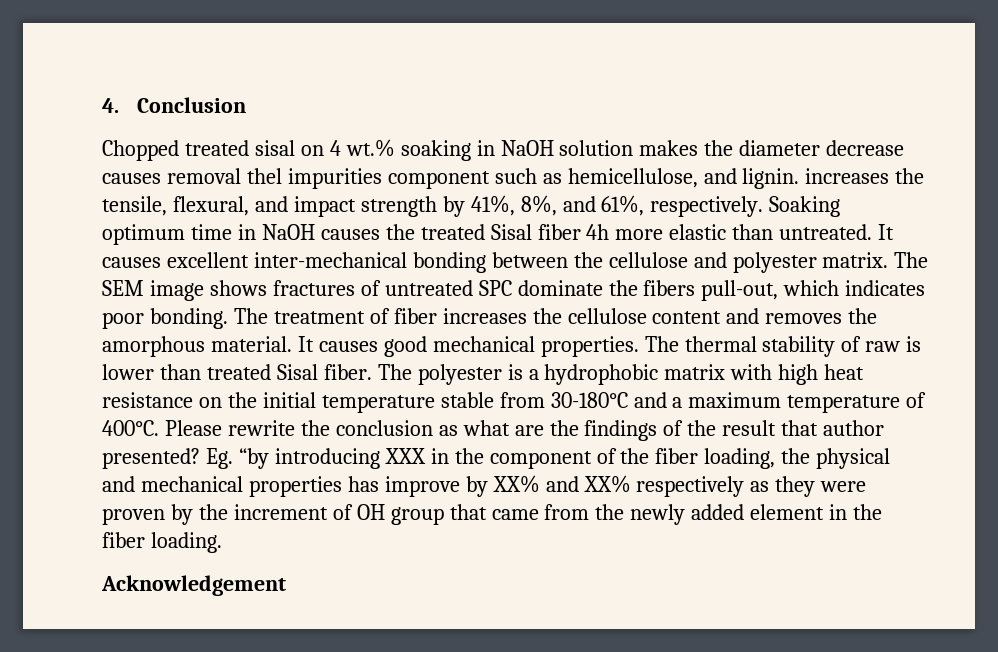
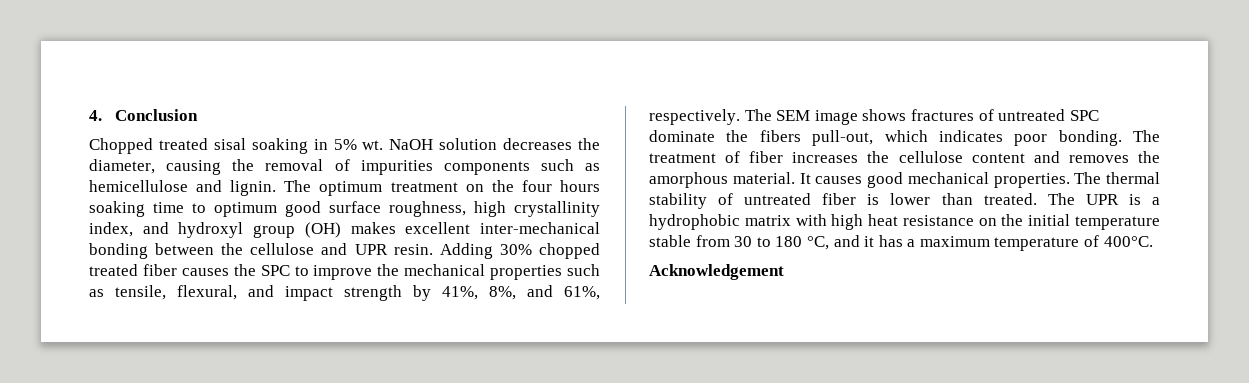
- Chopped treated sisal on 4 wt.% soaking in NaOH solution makes the diameter decrease causes removal thel impurities component such as hemicellulose, and lignin. increases the tensile, flexural, and impact strength by 41%, 8%, and 61%, respectively.
+ Chopped treated sisal soaking in 5% wt. NaOH solution decreases the diameter, causing the removal of impurities components such as hemicellulose and lignin. The optimum treatment on the four hours soaking time to optimum good surface roughness, high crystallinity index, and hydroxyl group (OH) makes excellent inter-mechanical bonding between the cellulose and UPR resin. Adding 30% chopped treated fiber causes the SPC to improve the mechanical properties such as tensile, flexural, and impact strength by 41%, 8%, and 61%, respectively.
- Soaking optimum time in NaOH causes the treated Sisal fiber 4h more elastic than untreated. It causes excellent inter-mechanical bonding between the cellulose and polyester matrix.
- The thermal stability of raw is lower than treated Sisal fiber. The polyester is a hydrophobic matrix with high heat resistance on the initial temperature stable from 30-180°C and a maximum temperature of 400°C. Please rewrite the conclusion as what are the findings of the result that author presented? Eg. “by introducing XXX in the component of the fiber loading, the physical and mechanical properties has improve by XX% and XX% respectively as they were proven by the increment of OH group that came from the newly added element in the fiber loading.
+ The thermal stability of untreated fiber is lower than treated. The UPR is a hydrophobic matrix with high heat resistance on the initial temperature stable from 30 to 180 °C, and it has a maximum temperature of 400°C.

